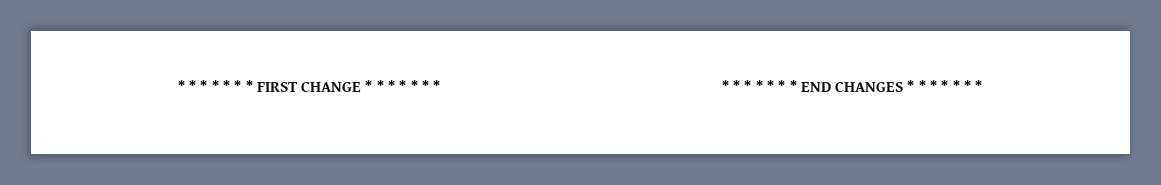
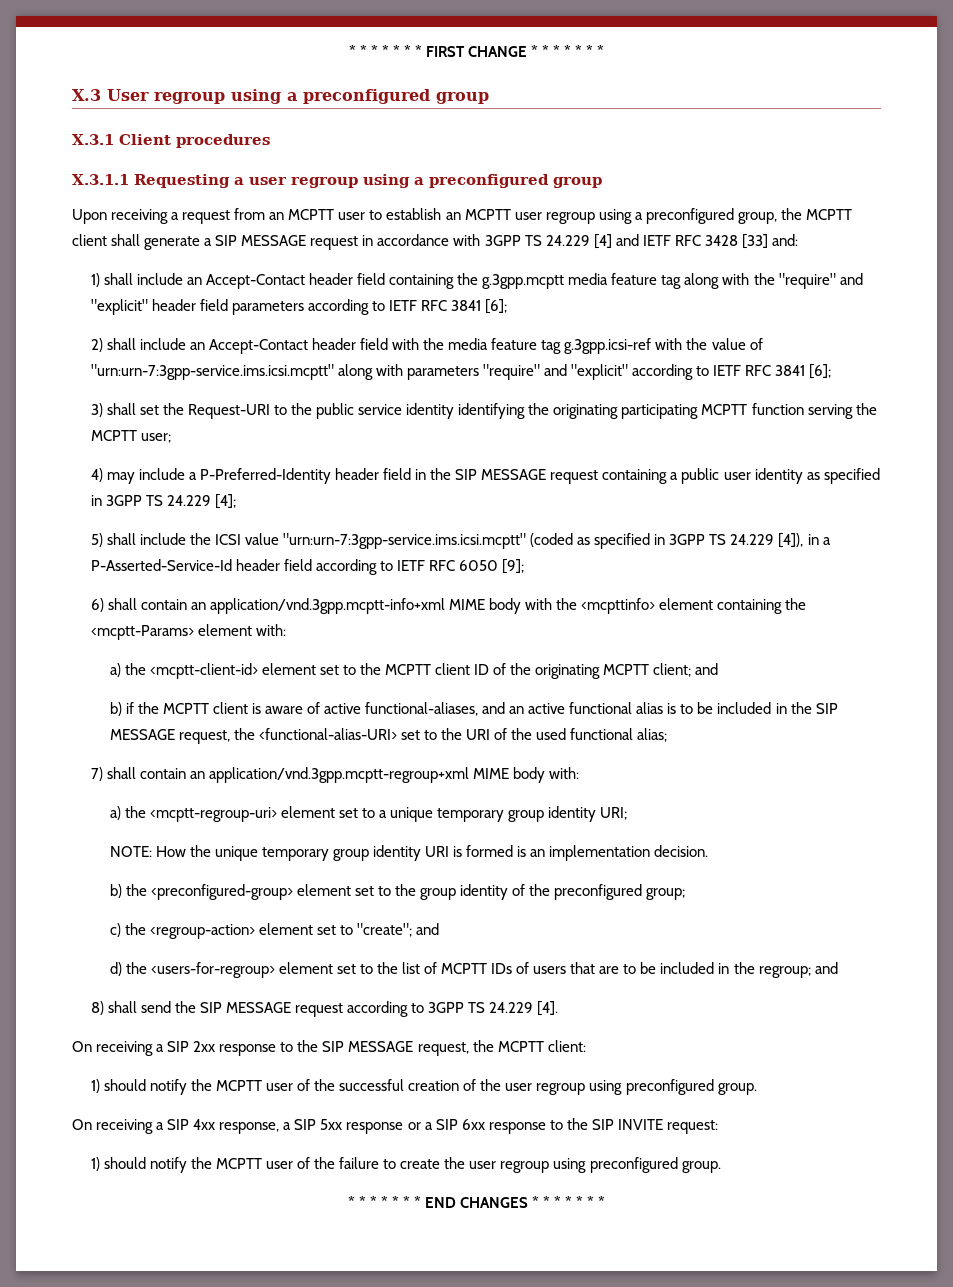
+ X.3 User regroup using a preconfigured group
+ X.3.1 Client procedures
+ X.3.1.1 Requesting a user regroup using a preconfigured group
+ Upon receiving a request from an MCPTT user to establish an MCPTT user regroup using a preconfigured group, the MCPTT client shall generate a SIP MESSAGE request in accordance with 3GPP TS 24.229 [4] and IETF RFC 3428 [33] and:
+ 1) shall include an Accept-Contact header field containing the g.3gpp.mcptt media feature tag along with the "require" and "explicit" header field parameters according to IETF RFC 3841 [6];
+ 2) shall include an Accept-Contact header field with the media feature tag g.3gpp.icsi-ref with the value of "urn:urn-7:3gpp-service.ims.icsi.mcptt" along with parameters "require" and "explicit" according to IETF RFC 3841 [6];
+ 3) shall set the Request-URI to the public service identity identifying the originating participating MCPTT function serving the MCPTT user;
+ 4) may include a P-Preferred-Identity header field in the SIP MESSAGE request containing a public user identity as specified in 3GPP TS 24.229 [4];
+ 5) shall include the ICSI value "urn:urn-7:3gpp-service.ims.icsi.mcptt" (coded as specified in 3GPP TS 24.229 [4]), in a P-Asserted-Service-Id header field according to IETF RFC 6050 [9];
+ 6) shall contain an application/vnd.3gpp.mcptt-info+xml MIME body with the <mcpttinfo> element containing the <mcptt-Params> element with:
+ a) the <mcptt-client-id> element set to the MCPTT client ID of the originating MCPTT client; and
+ b) if the MCPTT client is aware of active functional-aliases, and an active functional alias is to be included in the SIP MESSAGE request, the <functional-alias-URI> set to the URI of the used functional alias;
+ 7) shall contain an application/vnd.3gpp.mcptt-regroup+xml MIME body with:
+ a) the <mcptt-regroup-uri> element set to a unique temporary group identity URI;
+ NOTE: How the unique temporary group identity URI is formed is an implementation decision.
+ b) the <preconfigured-group> element set to the group identity of the preconfigured group;
+ c) the <regroup-action> element set to "create"; and
+ d) the <users-for-regroup> element set to the list of MCPTT IDs of users that are to be included in the regroup; and
+ 8) shall send the SIP MESSAGE request according to 3GPP TS 24.229 [4].
+ On receiving a SIP 2xx response to the SIP MESSAGE request, the MCPTT client:
+ 1) should notify the MCPTT user of the successful creation of the user regroup using preconfigured group.
+ On receiving a SIP 4xx response, a SIP 5xx response or a SIP 6xx response to the SIP INVITE request:
+ 1) should notify the MCPTT user of the failure to create the user regroup using preconfigured group.

